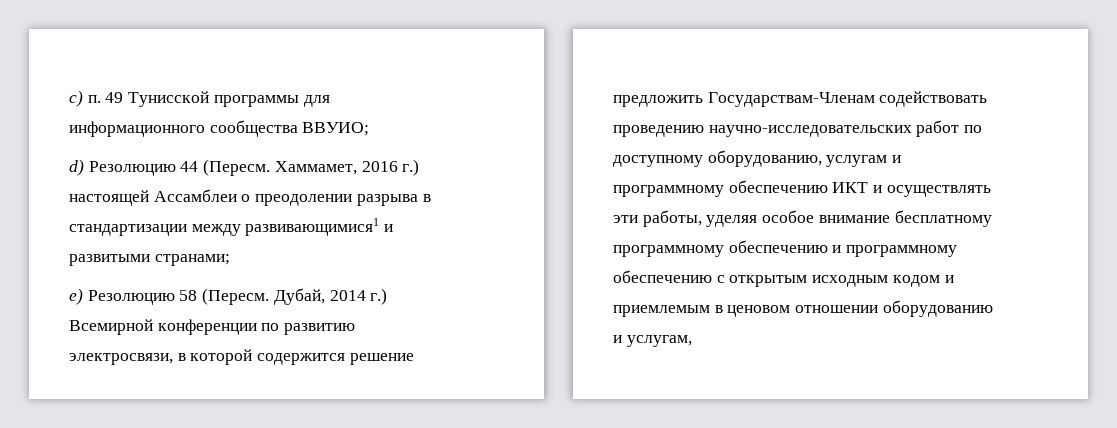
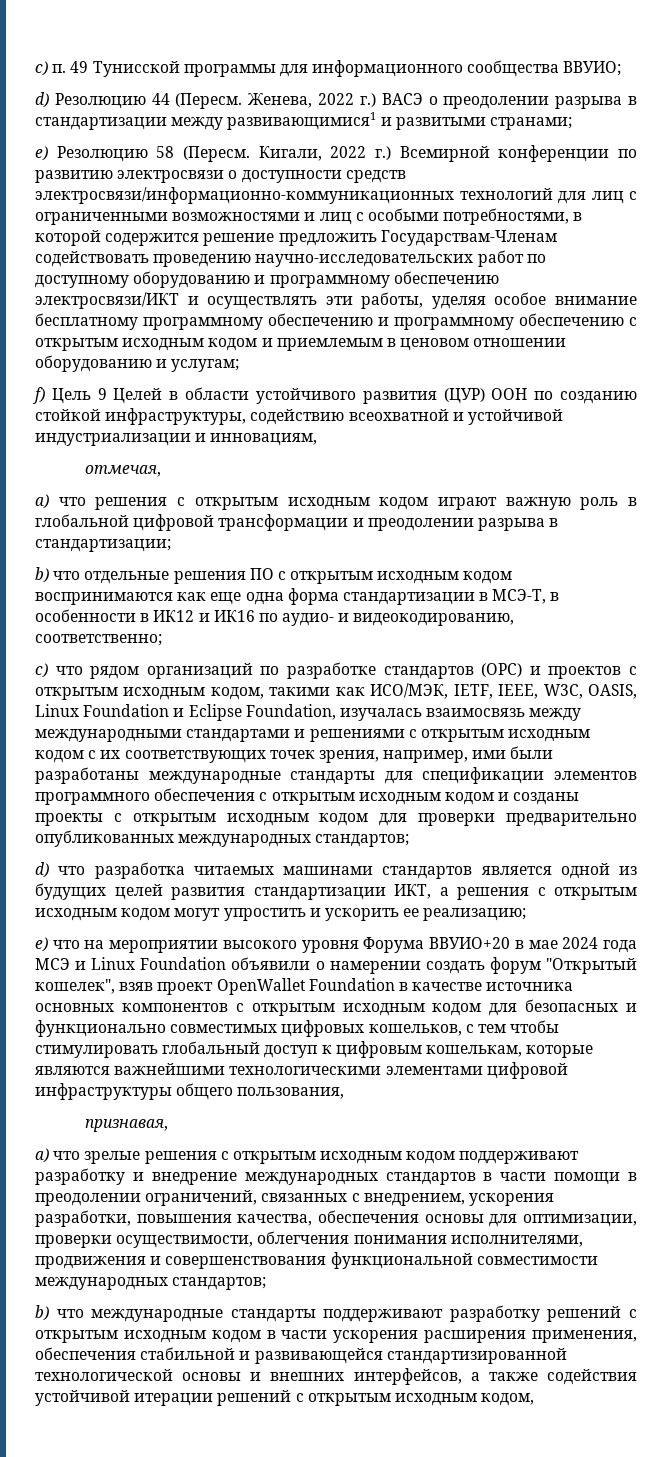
- Хаммамет, 2016 г.) настоящей Ассамблеи о преодолении разрыва в стандартизации между развивающимися1 и развитыми странами;
+ Женева, 2022 г.) ВАСЭ о преодолении разрыва в стандартизации между развивающимися1 и развитыми странами;
- Дубай, 2014 г.) Всемирной конференции по развитию электросвязи, в которой содержится решение предложить Государствам-Членам содействовать проведению научно-исследовательских работ по доступному оборудованию, услугам и программному обеспечению ИКТ и осуществлять эти работы, уделяя особое внимание бесплатному программному обеспечению и программному обеспечению с открытым исходным кодом и приемлемым в ценовом отношении оборудованию и услугам,
+ Кигали, 2022 г.) Всемирной конференции по развитию электросвязи о доступности средств электросвязи/информационно-коммуникационных технологий для лиц с ограниченными возможностями и лиц с особыми потребностями, в которой содержится решение предложить Государствам-Членам содействовать проведению научно-исследовательских работ по доступному оборудованию и программному обеспечению электросвязи/ИКТ и осуществлять эти работы, уделяя особое внимание бесплатному программному обеспечению и программному обеспечению с открытым исходным кодом и приемлемым в ценовом отношении оборудованию и услугам;
+ f) Цель 9 Целей в области устойчивого развития (ЦУР) ООН по созданию стойкой инфраструктуры, содействию всеохватной и устойчивой индустриализации и инновациям,
+ отмечая,
+ a) что решения с открытым исходным кодом играют важную роль в глобальной цифровой трансформации и преодолении разрыва в стандартизации;
+ b) что отдельные решения ПО с открытым исходным кодом воспринимаются как еще одна форма стандартизации в МСЭ-Т, в особенности в ИК12 и ИК16 по аудио- и видеокодированию, соответственно;
+ c) что рядом организаций по разработке стандартов (ОРС) и проектов с открытым исходным кодом, такими как ИСО/МЭК, IETF, IEEE, W3C, OASIS, Linux Foundation и Eclipse Foundation, изучалась взаимосвязь между международными стандартами и решениями с открытым исходным кодом с их соответствующих точек зрения, например, ими были разработаны международные стандарты для спецификации элементов программного обеспечения с открытым исходным кодом и созданы проекты с открытым исходным кодом для проверки предварительно опубликованных международных стандартов;
+ d) что разработка читаемых машинами стандартов является одной из будущих целей развития стандартизации ИКТ, а решения с открытым исходным кодом могут упростить и ускорить ее реализацию;
+ e) что на мероприятии высокого уровня Форума ВВУИО+20 в мае 2024 года МСЭ и Linux Foundation объявили о намерении создать форум "Открытый кошелек", взяв проект OpenWallet Foundation в качестве источника основных компонентов с открытым исходным кодом для безопасных и функционально совместимых цифровых кошельков, с тем чтобы стимулировать глобальный доступ к цифровым кошелькам, которые являются важнейшими технологическими элементами цифровой инфраструктуры общего пользования,
+ признавая,
+ a) что зрелые решения с открытым исходным кодом поддерживают разработку и внедрение международных стандартов в части помощи в преодолении ограничений, связанных с внедрением, ускорения разработки, повышения качества, обеспечения основы для оптимизации, проверки осуществимости, облегчения понимания исполнителями, продвижения и совершенствования функциональной совместимости международных стандартов;
+ b) что международные стандарты поддерживают разработку решений с открытым исходным кодом в части ускорения расширения применения, обеспечения стабильной и развивающейся стандартизированной технологической основы и внешних интерфейсов, а также содействия устойчивой итерации решений с открытым исходным кодом,

